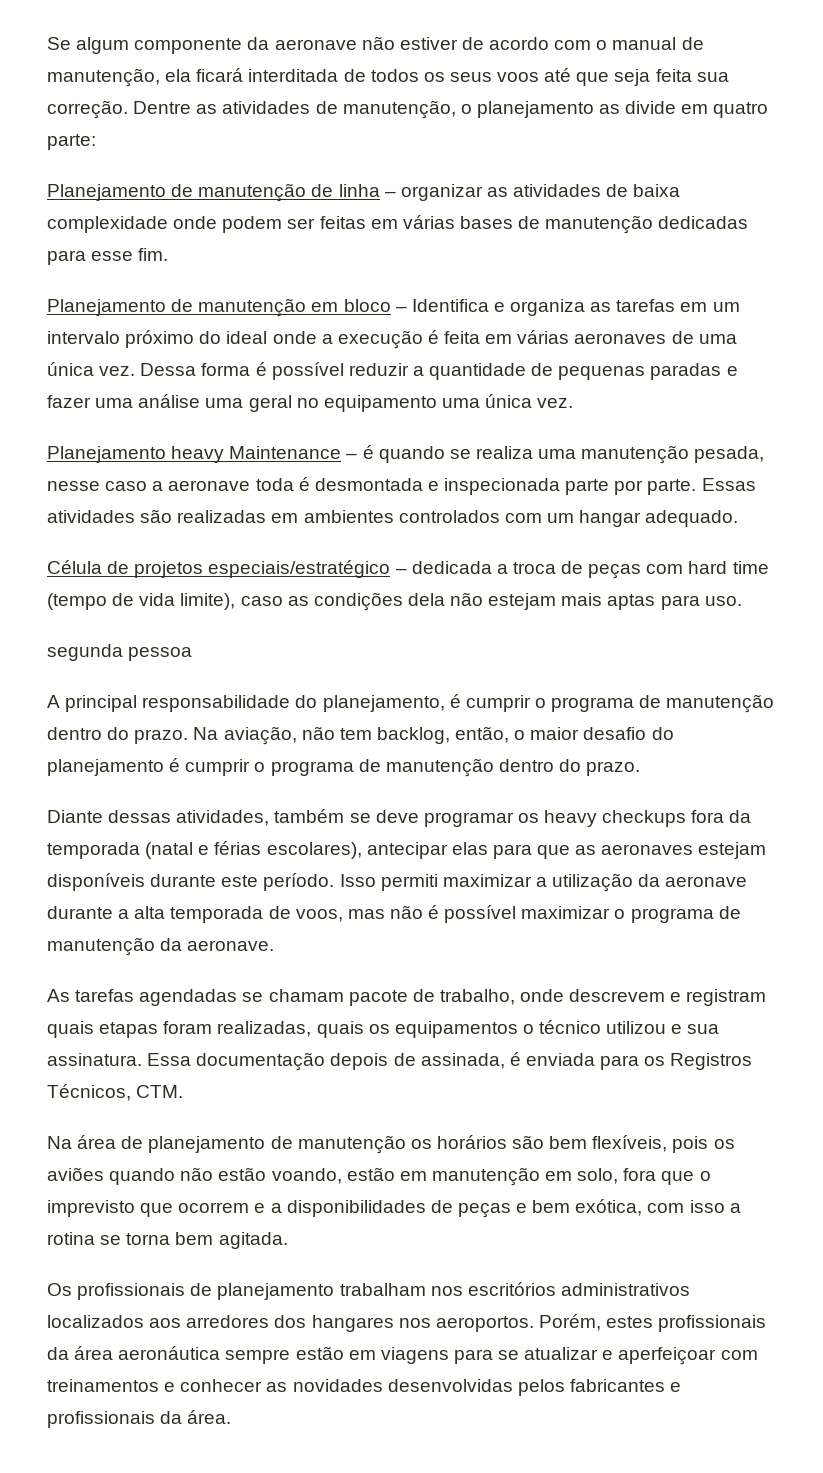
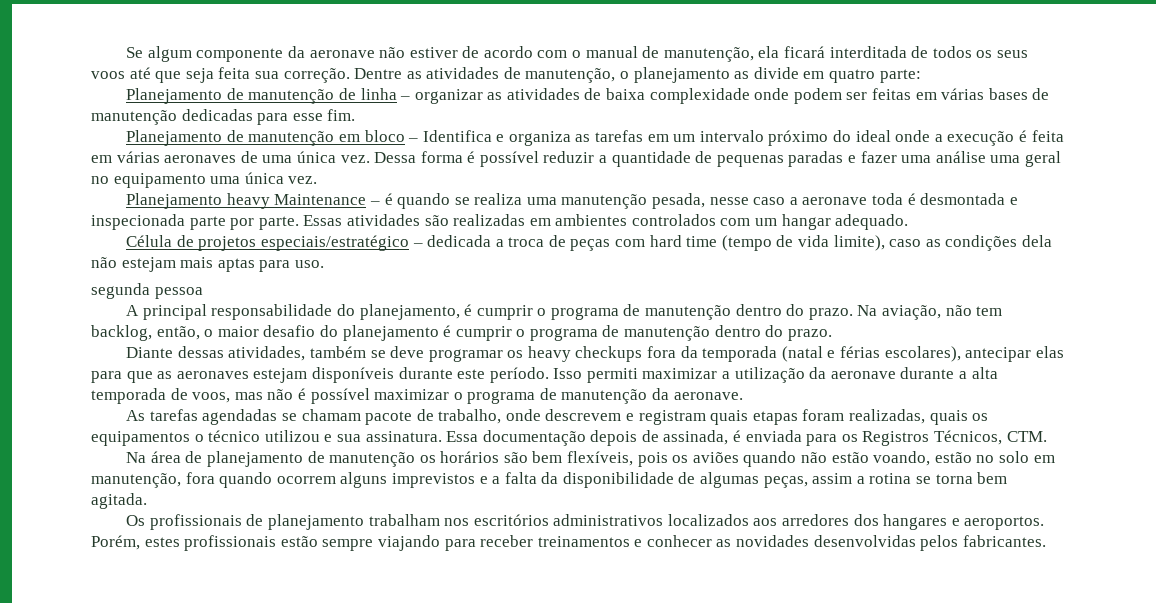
- Na área de planejamento de manutenção os horários são bem flexíveis, pois os aviões quando não estão voando, estão em manutenção em solo, fora que o imprevisto que ocorrem e a disponibilidades de peças e bem exótica, com isso a rotina se torna bem agitada.
+ Na área de planejamento de manutenção os horários são bem flexíveis, pois os aviões quando não estão voando, estão no solo em manutenção, fora quando ocorrem alguns imprevistos e a falta da disponibilidade de algumas peças, assim a rotina se torna bem agitada.
- Os profissionais de planejamento trabalham nos escritórios administrativos localizados aos arredores dos hangares nos aeroportos.
+ Os profissionais de planejamento trabalham nos escritórios administrativos localizados aos arredores dos hangares e aeroportos.
- Porém, estes profissionais da área aeronáutica sempre estão em viagens para se atualizar e aperfeiçoar com treinamentos e conhecer as novidades desenvolvidas pelos fabricantes e profissionais da área.
+ Porém, estes profissionais estão sempre viajando para receber treinamentos e conhecer as novidades desenvolvidas pelos fabricantes.

